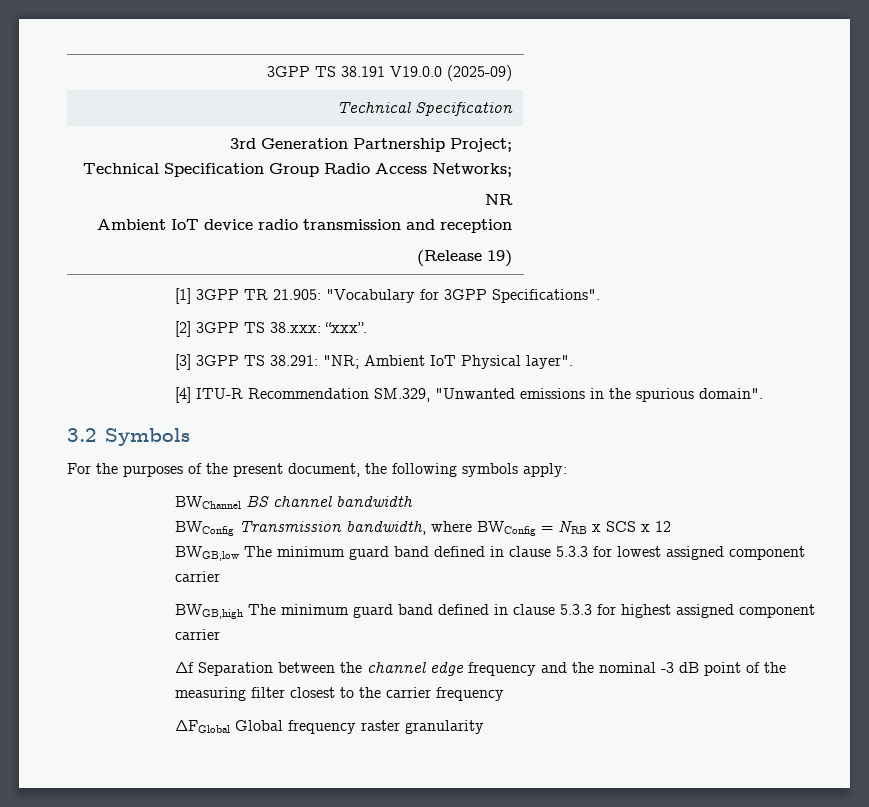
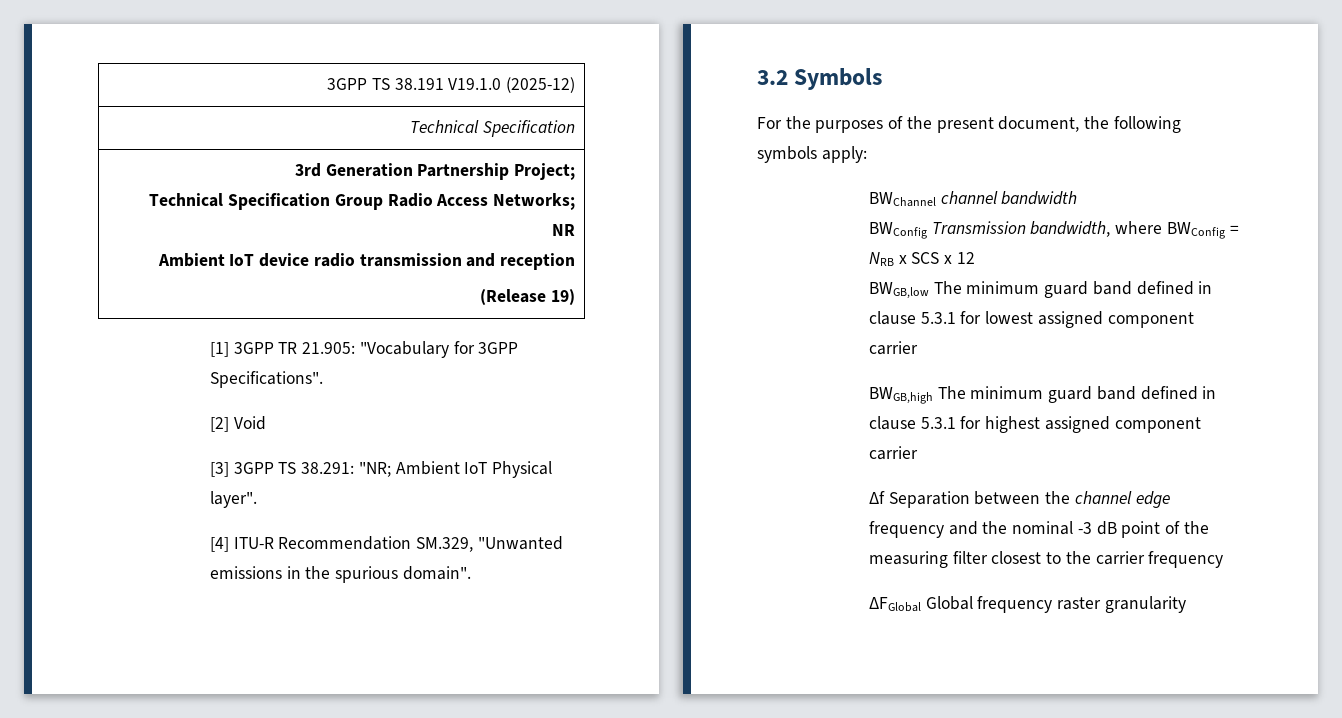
- 3GPP TS 38.191 V19.0.0 (2025-09)
+ 3GPP TS 38.191 V19.1.0 (2025-12)
- [2] 3GPP TS 38.xxx: “xxx”.
+ [2] Void
- BWChannel BS channel bandwidth
+ BWChannel channel bandwidth
- BWGB,low The minimum guard band defined in clause 5.3.3 for lowest assigned component carrier
+ BWGB,low The minimum guard band defined in clause 5.3.1 for lowest assigned component carrier
- BWGB,high The minimum guard band defined in clause 5.3.3 for highest assigned component carrier
+ BWGB,high The minimum guard band defined in clause 5.3.1 for highest assigned component carrier

